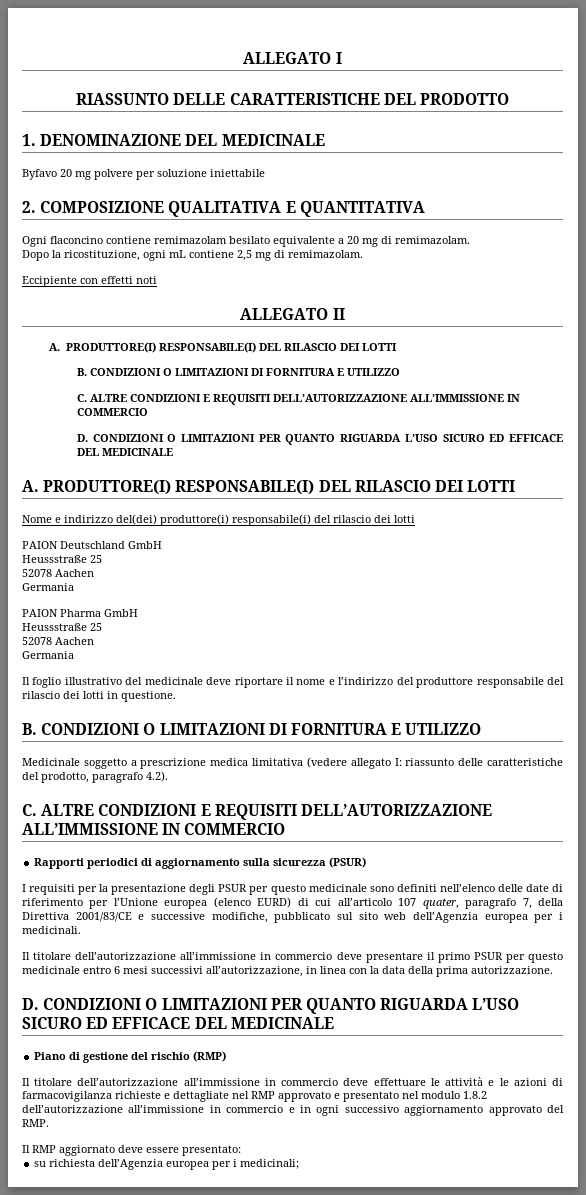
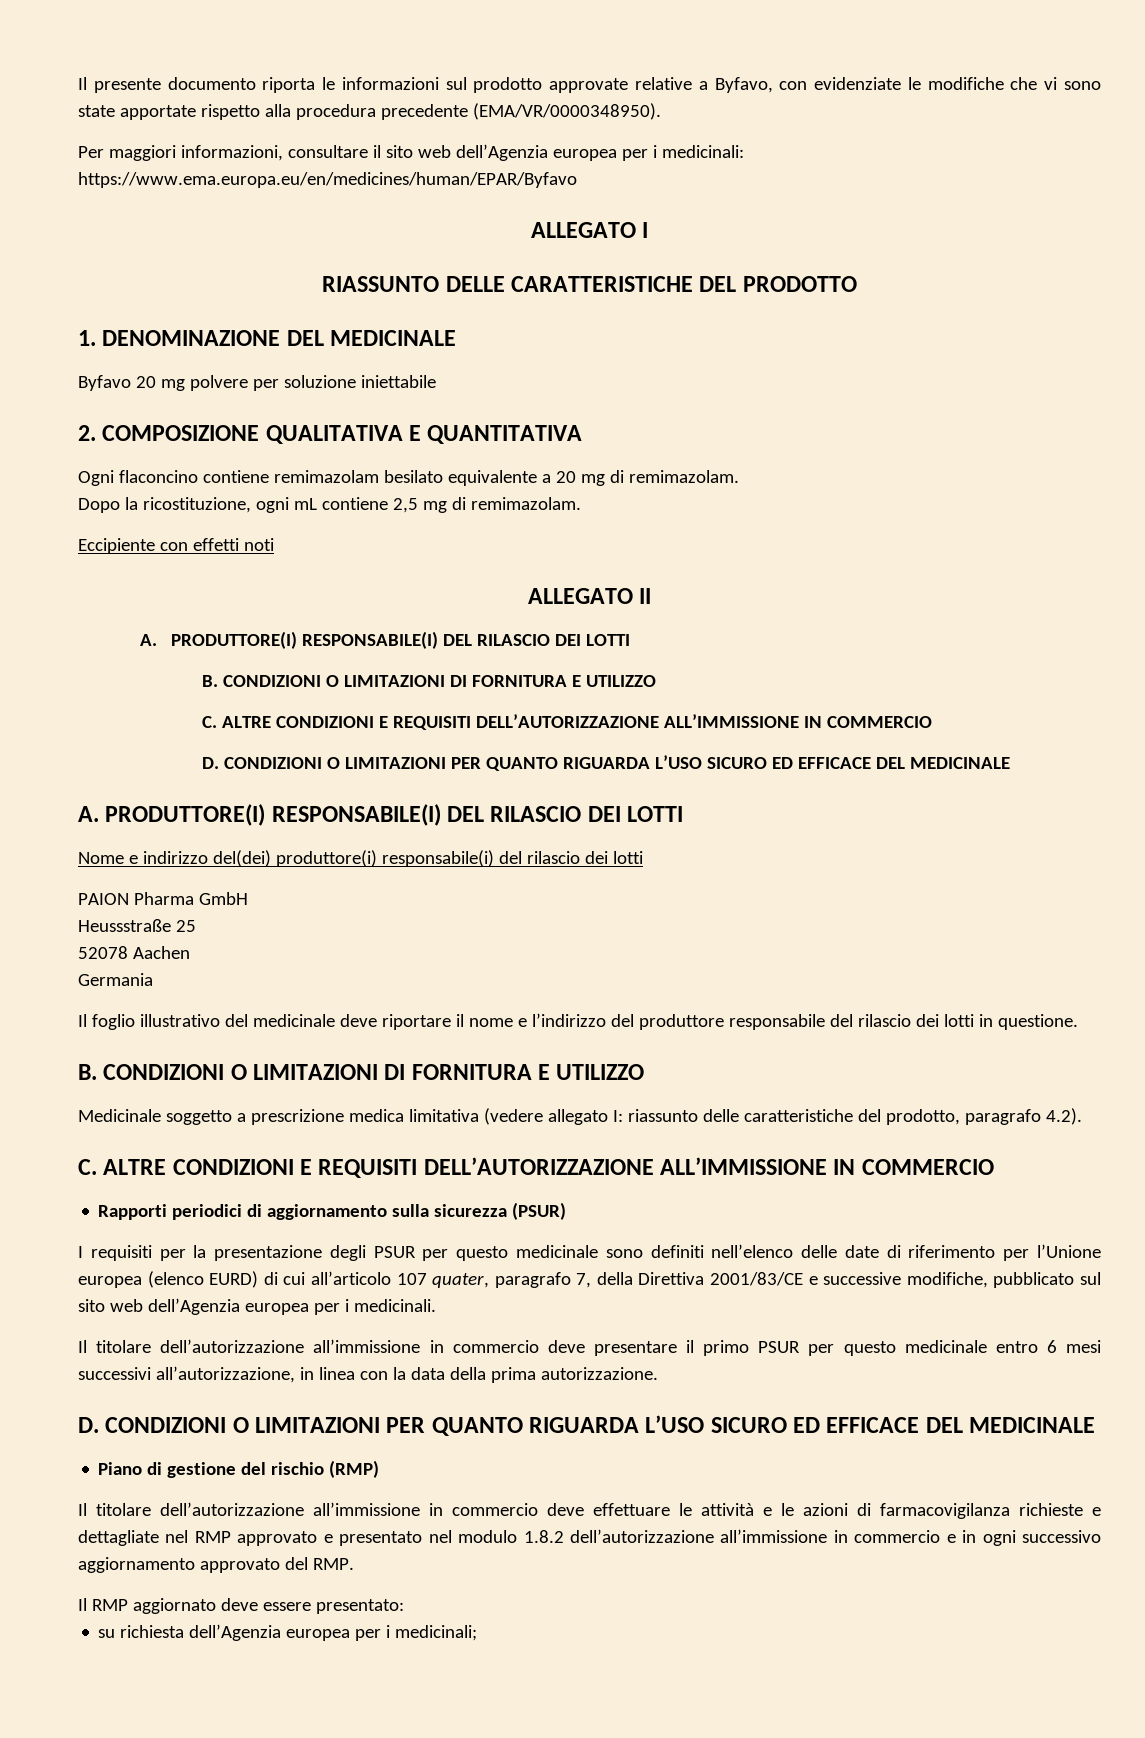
+ Il presente documento riporta le informazioni sul prodotto approvate relative a Byfavo, con evidenziate le modifiche che vi sono state apportate rispetto alla procedura precedente (EMA/VR/0000348950).
+ Per maggiori informazioni, consultare il sito web dell’Agenzia europea per i medicinali: https://www.ema.europa.eu/en/medicines/human/EPAR/Byfavo
- PAION Deutschland GmbH
- Heussstraße 25
- 52078 Aachen
- Germania

